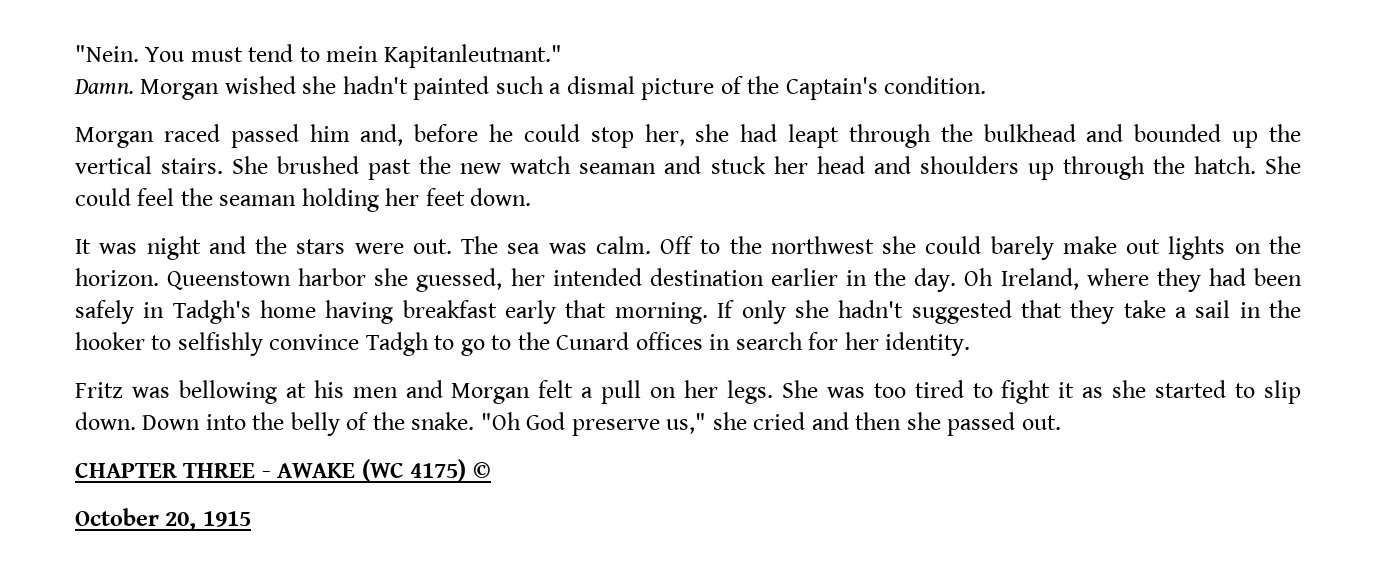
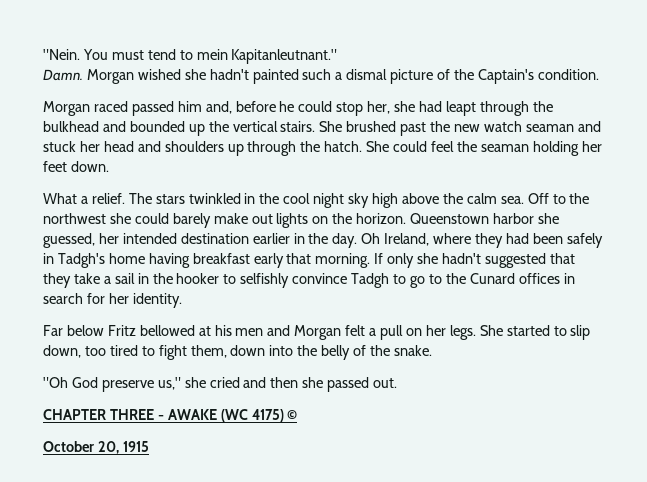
- It was night and the stars were out. The sea was calm.
+ What a relief. The stars twinkled in the cool night sky high above the calm sea.
- Fritz was bellowing at his men and Morgan felt a pull on her legs.
+ Far below Fritz bellowed at his men and Morgan felt a pull on her legs.
- She was too tired to fight it as she started to slip down. Down into the belly of the snake. "Oh God preserve us," she cried and then she passed out.
+ She started to slip down, too tired to fight them, down into the belly of the snake.
+ "Oh God preserve us," she cried and then she passed out.

